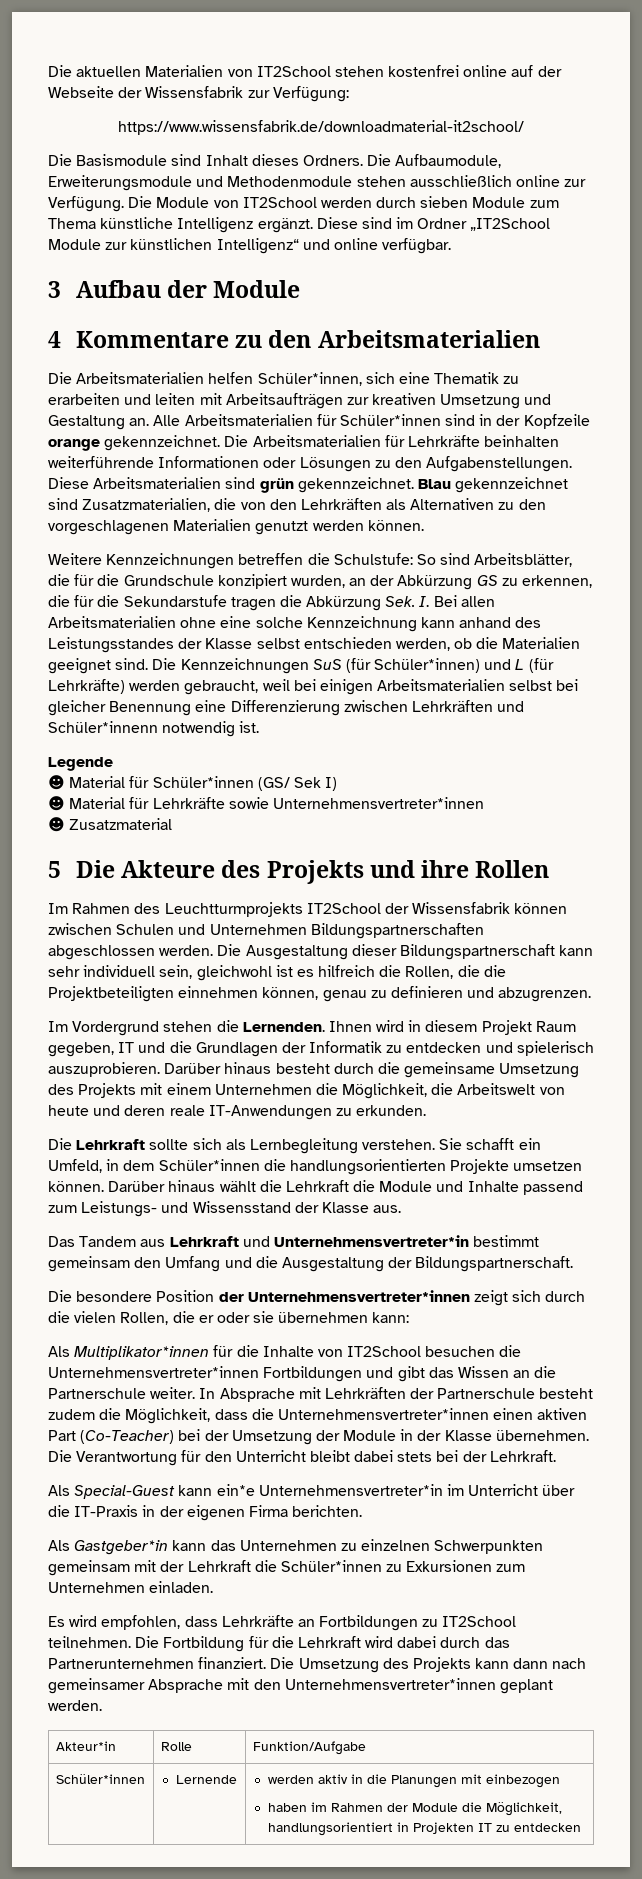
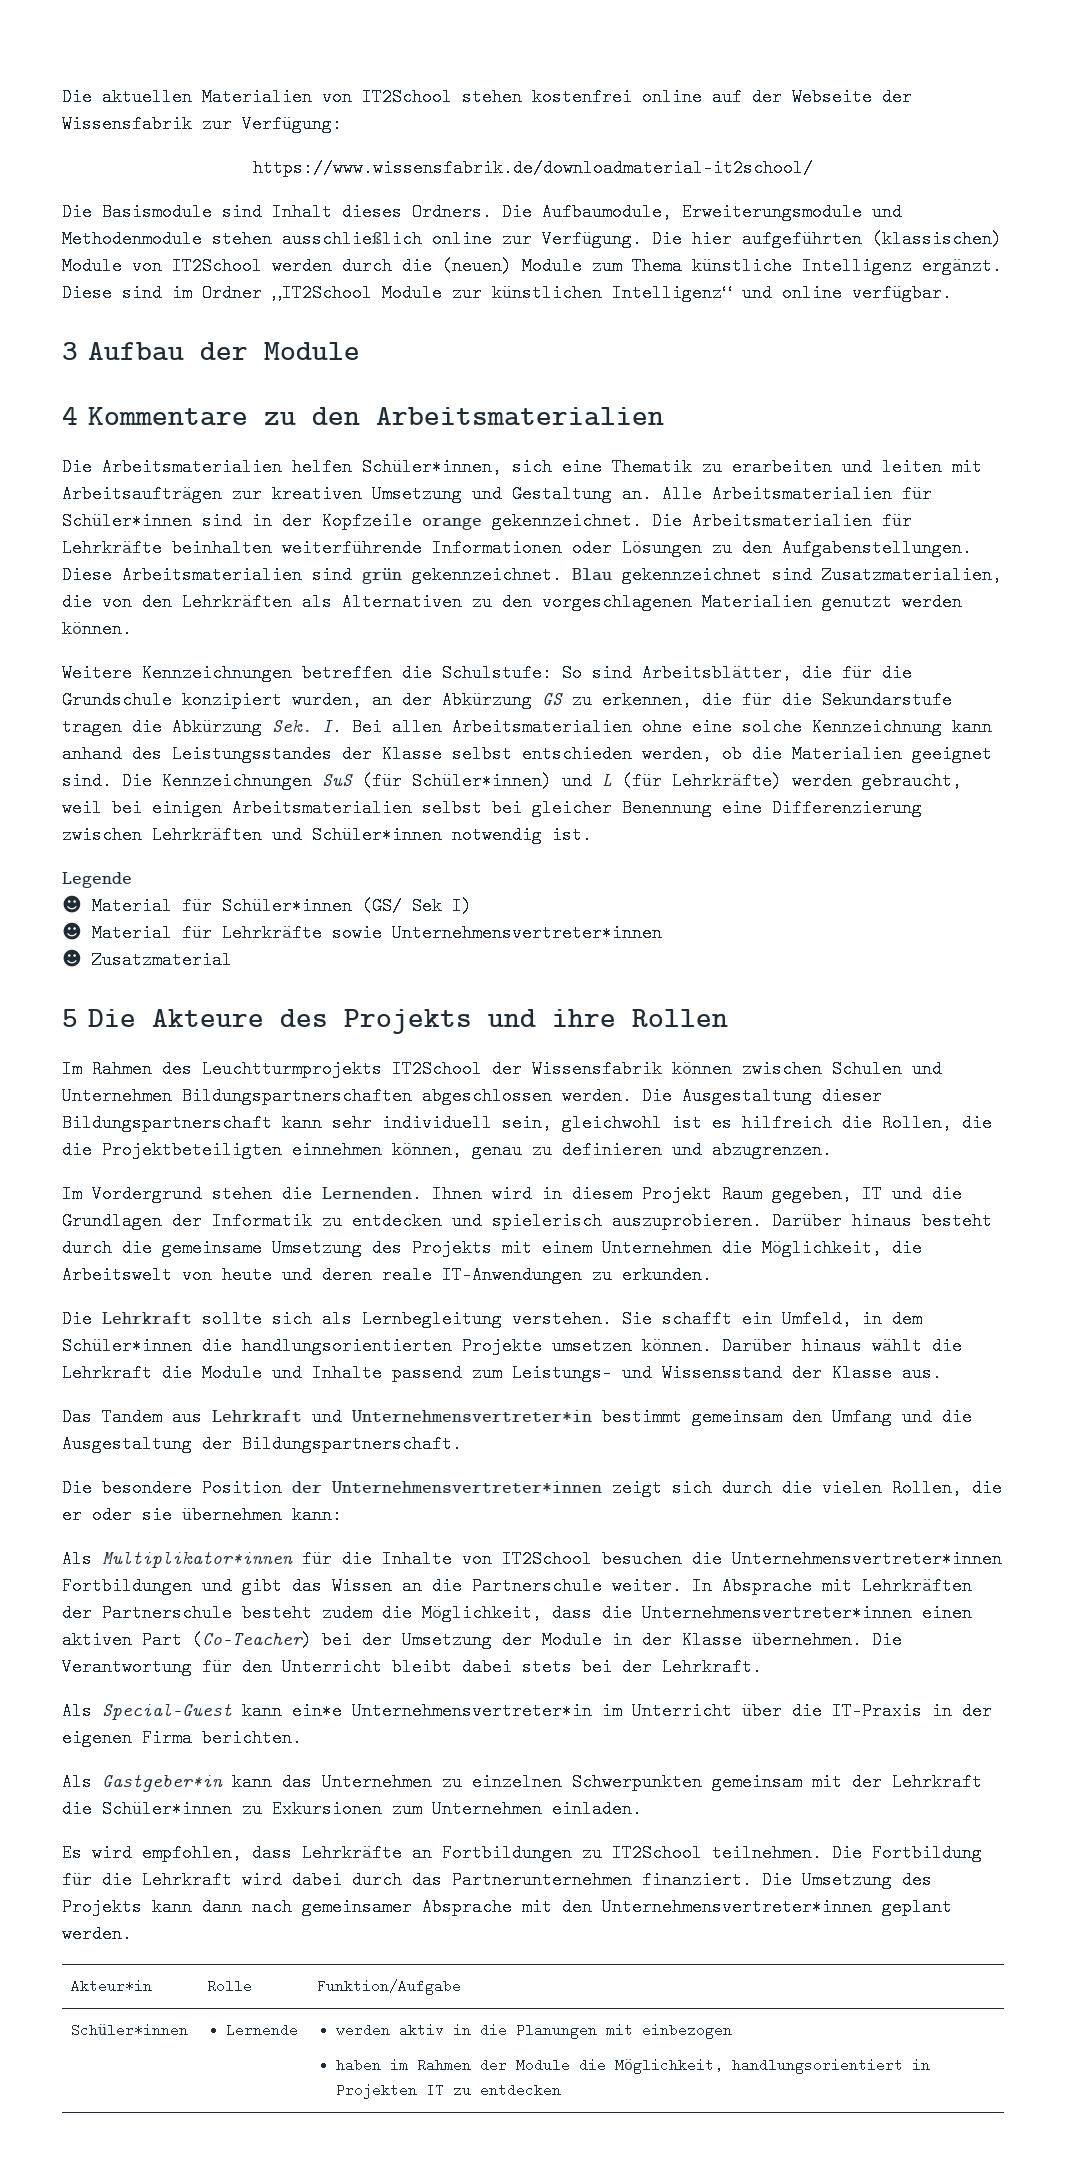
- Die Module von IT2School werden durch sieben Module zum Thema künstliche Intelligenz ergänzt.
+ Die hier aufgeführten (klassischen) Module von IT2School werden durch die (neuen) Module zum Thema künstliche Intelligenz ergänzt.
- Die Kennzeichnungen SuS (für Schüler*innen) und L (für Lehrkräfte) werden gebraucht, weil bei einigen Arbeitsmaterialien selbst bei gleicher Benennung eine Differenzierung zwischen Lehrkräften und Schüler*innenn notwendig ist.
+ Die Kennzeichnungen SuS (für Schüler*innen) und L (für Lehrkräfte) werden gebraucht, weil bei einigen Arbeitsmaterialien selbst bei gleicher Benennung eine Differenzierung zwischen Lehrkräften und Schüler*innen notwendig ist.

